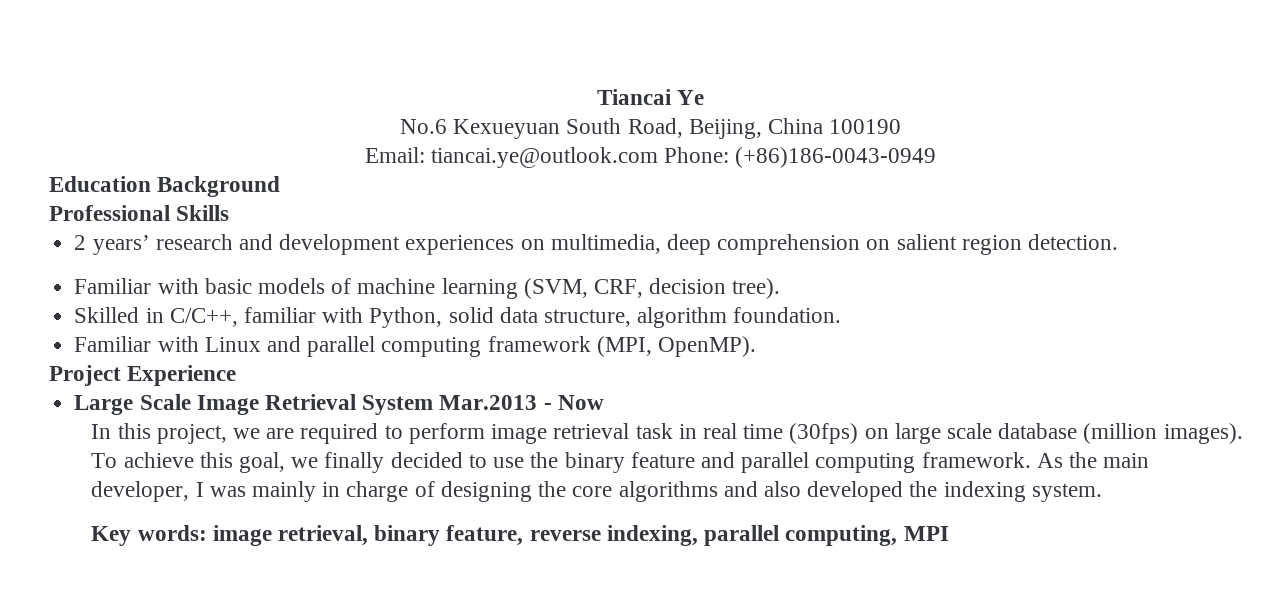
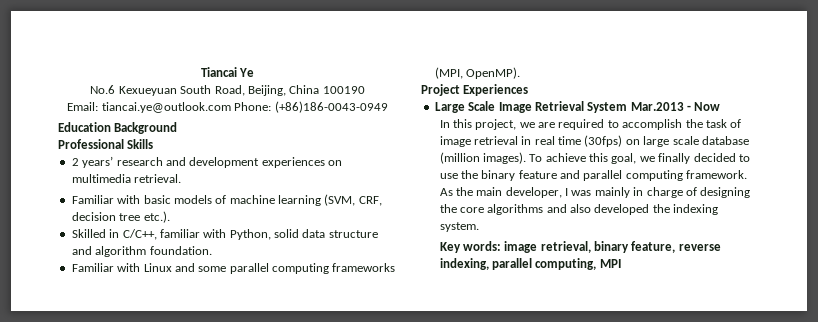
- 2 years’ research and development experiences on multimedia, deep comprehension on salient region detection.
+ 2 years’ research and development experiences on multimedia retrieval.
- Familiar with basic models of machine learning (SVM, CRF, decision tree).
+ Familiar with basic models of machine learning (SVM, CRF, decision tree etc.).
- Skilled in C/C++, familiar with Python, solid data structure, algorithm foundation.
+ Skilled in C/C++, familiar with Python, solid data structure and algorithm foundation.
- Familiar with Linux and parallel computing framework (MPI, OpenMP).
+ Familiar with Linux and some parallel computing frameworks (MPI, OpenMP).
- Project Experience
+ Project Experiences
- In this project, we are required to perform image retrieval task in real time (30fps) on large scale database (million images).
+ In this project, we are required to accomplish the task of image retrieval in real time (30fps) on large scale database (million images).

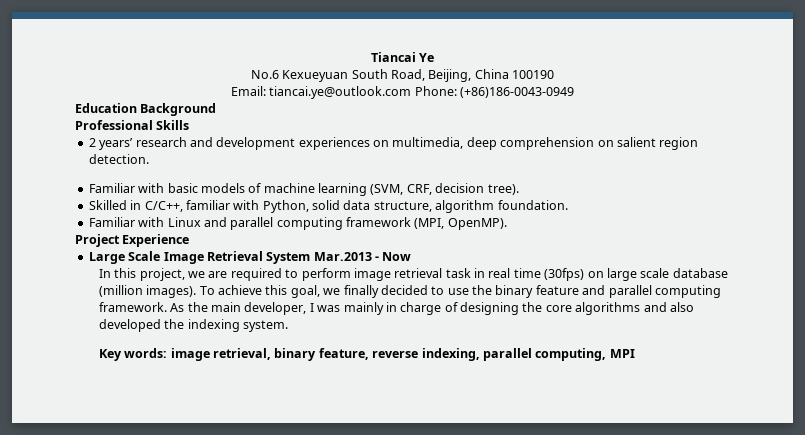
- 2 years’ research and development experiences on multimedia retrieval.
+ 2 years’ research and development experiences on multimedia, deep comprehension on salient region detection.
- Familiar with basic models of machine learning (SVM, CRF, decision tree etc.).
+ Familiar with basic models of machine learning (SVM, CRF, decision tree).
- Skilled in C/C++, familiar with Python, solid data structure and algorithm foundation.
+ Skilled in C/C++, familiar with Python, solid data structure, algorithm foundation.
- Familiar with Linux and some parallel computing frameworks (MPI, OpenMP).
+ Familiar with Linux and parallel computing framework (MPI, OpenMP).
- Project Experiences
+ Project Experience
- In this project, we are required to accomplish the task of image retrieval in real time (30fps) on large scale database (million images).
+ In this project, we are required to perform image retrieval task in real time (30fps) on large scale database (million images).

